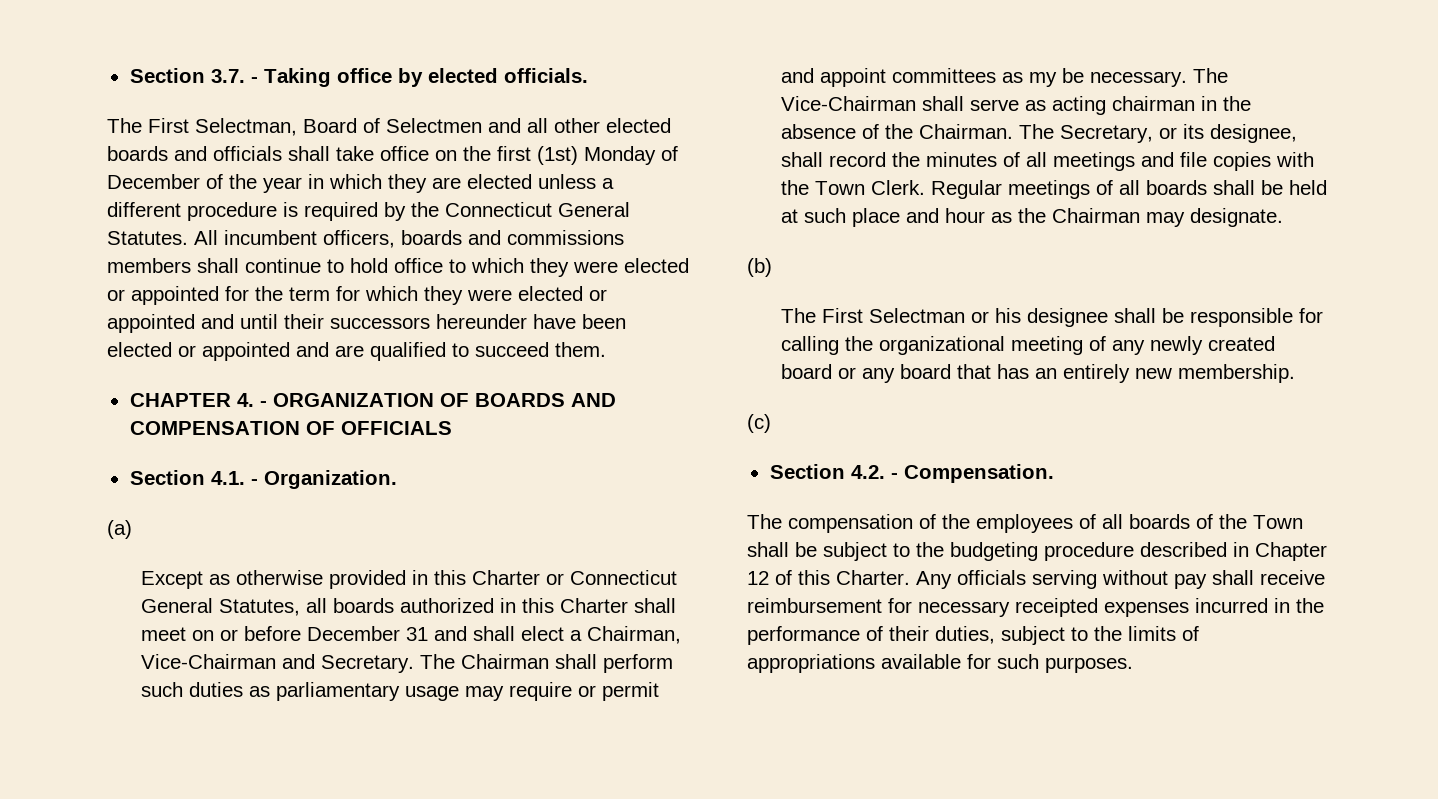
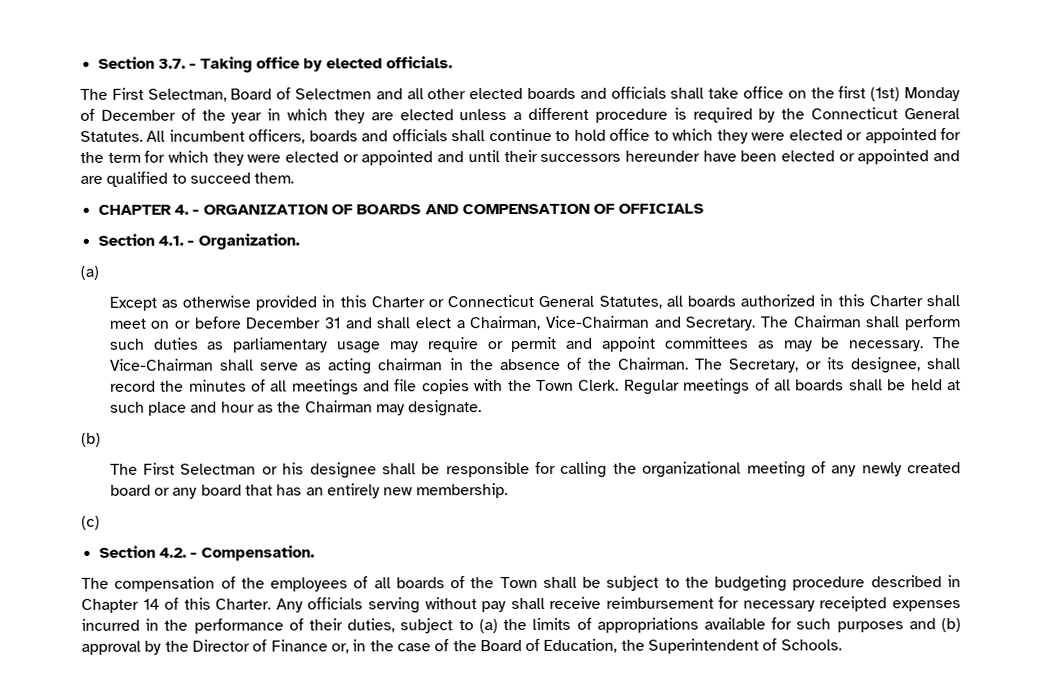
- All incumbent officers, boards and commissions members shall continue to hold office to which they were elected or appointed for the term for which they were elected or appointed and until their successors hereunder have been elected or appointed and are qualified to succeed them.
+ All incumbent officers, boards and officials shall continue to hold office to which they were elected or appointed for the term for which they were elected or appointed and until their successors hereunder have been elected or appointed and are qualified to succeed them.
- The Chairman shall perform such duties as parliamentary usage may require or permit and appoint committees as my be necessary.
+ The Chairman shall perform such duties as parliamentary usage may require or permit and appoint committees as may be necessary.
- The compensation of the employees of all boards of the Town shall be subject to the budgeting procedure described in Chapter 12 of this Charter.
+ The compensation of the employees of all boards of the Town shall be subject to the budgeting procedure described in Chapter 14 of this Charter.
- Any officials serving without pay shall receive reimbursement for necessary receipted expenses incurred in the performance of their duties, subject to the limits of appropriations available for such purposes.
+ Any officials serving without pay shall receive reimbursement for necessary receipted expenses incurred in the performance of their duties, subject to (a) the limits of appropriations available for such purposes and (b) approval by the Director of Finance or, in the case of the Board of Education, the Superintendent of Schools.

